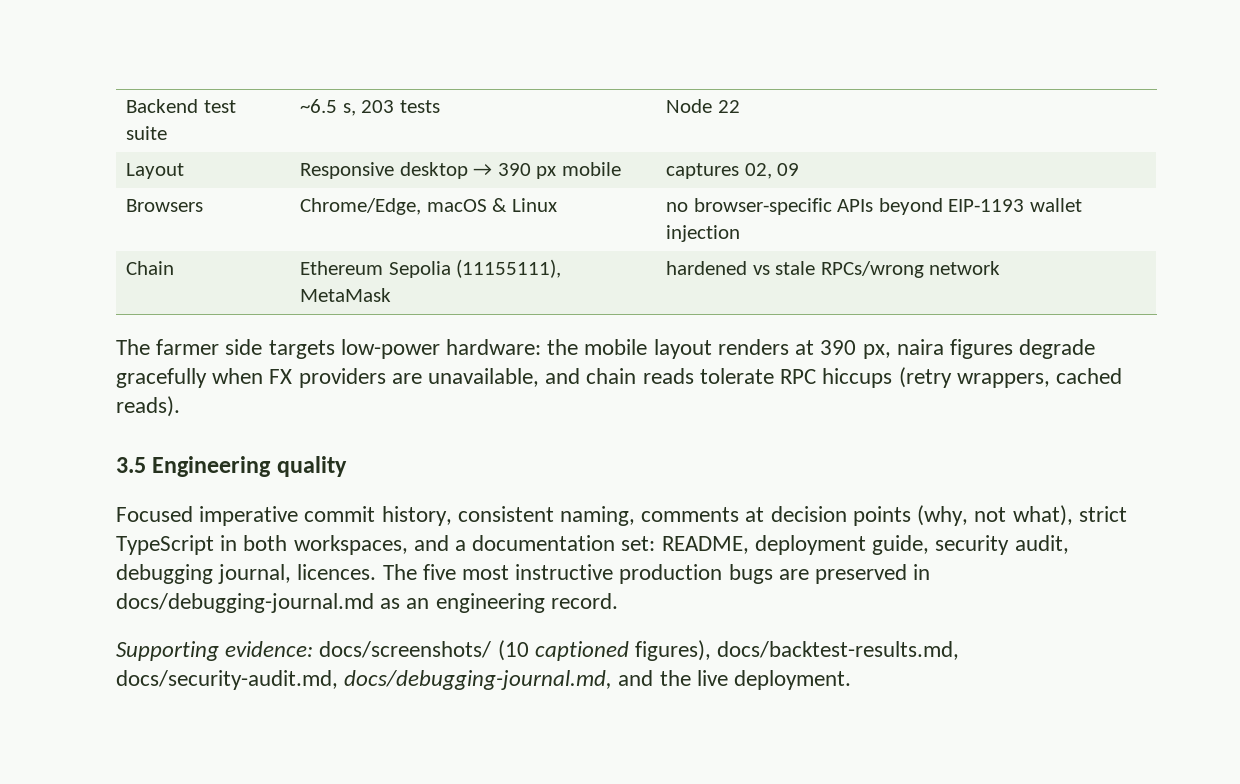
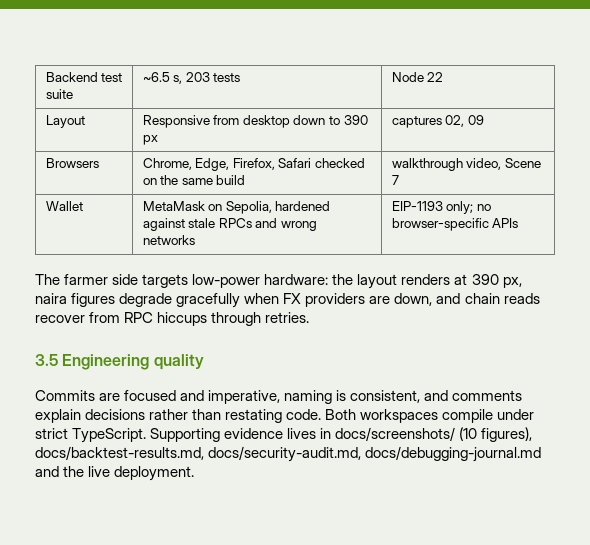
- Layout | Responsive desktop → 390 px mobile | captures 02, 09
+ Layout | Responsive from desktop down to 390 px | captures 02, 09
- Browsers | Chrome/Edge, macOS & Linux | no browser-specific APIs beyond EIP-1193 wallet injection
- Chain | Ethereum Sepolia (11155111), MetaMask | hardened vs stale RPCs/wrong network
+ Browsers | Chrome, Edge, Firefox, Safari checked on the same build | walkthrough video, Scene 7
+ Wallet | MetaMask on Sepolia, hardened against stale RPCs and wrong networks | EIP-1193 only; no browser-specific APIs
- The farmer side targets low-power hardware: the mobile layout renders at 390 px, naira figures degrade gracefully when FX providers are unavailable, and chain reads tolerate RPC hiccups (retry wrappers, cached reads).
+ The farmer side targets low-power hardware: the layout renders at 390 px, naira figures degrade gracefully when FX providers are down, and chain reads recover from RPC hiccups through retries.
  3.5 Engineering quality
- Focused imperative commit history, consistent naming, comments at decision points (why, not what), strict TypeScript in both workspaces, and a documentation set: README, deployment guide, security audit, debugging journal, licences. The five most instructive production bugs are preserved in docs/debugging-journal.md as an engineering record.
- Supporting evidence: docs/screenshots/ (10 captioned figures), docs/backtest-results.md, docs/security-audit.md, docs/debugging-journal.md, and the live deployment.
+ Commits are focused and imperative, naming is consistent, and comments explain decisions rather than restating code. Both workspaces compile under strict TypeScript. Supporting evidence lives in docs/screenshots/ (10 figures), docs/backtest-results.md, docs/security-audit.md, docs/debugging-journal.md and the live deployment.

